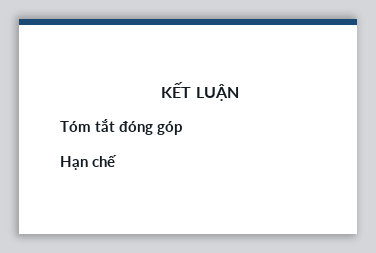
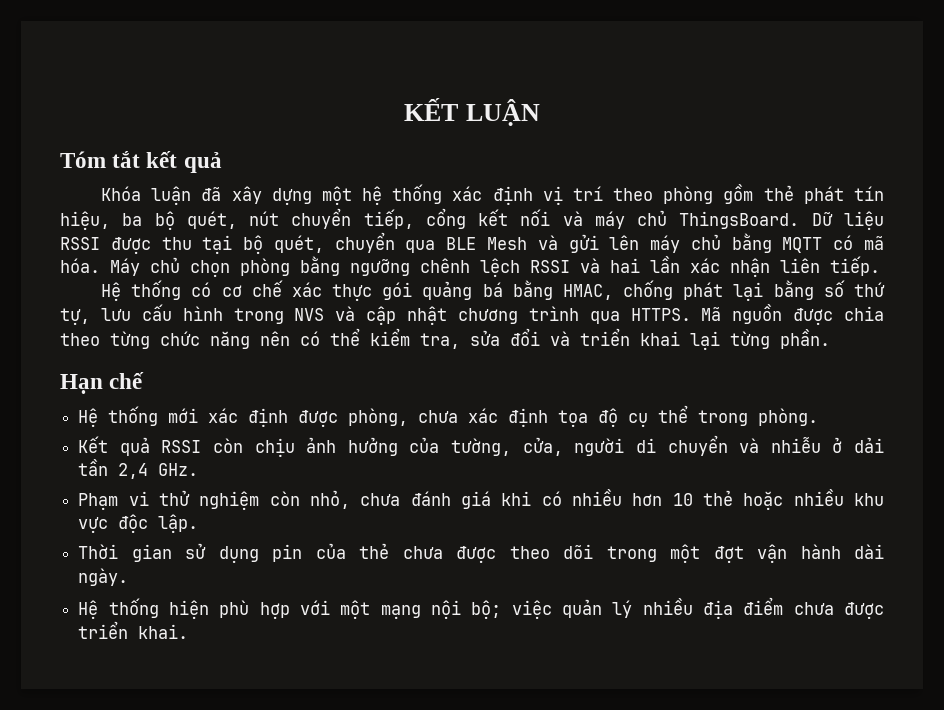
- Tóm tắt đóng góp
+ Tóm tắt kết quả
+ Khóa luận đã xây dựng một hệ thống xác định vị trí theo phòng gồm thẻ phát tín hiệu, ba bộ quét, nút chuyển tiếp, cổng kết nối và máy chủ ThingsBoard. Dữ liệu RSSI được thu tại bộ quét, chuyển qua BLE Mesh và gửi lên máy chủ bằng MQTT có mã hóa. Máy chủ chọn phòng bằng ngưỡng chênh lệch RSSI và hai lần xác nhận liên tiếp.
+ Hệ thống có cơ chế xác thực gói quảng bá bằng HMAC, chống phát lại bằng số thứ tự, lưu cấu hình trong NVS và cập nhật chương trình qua HTTPS. Mã nguồn được chia theo từng chức năng nên có thể kiểm tra, sửa đổi và triển khai lại từng phần.
  Hạn chế
+ Hệ thống mới xác định được phòng, chưa xác định tọa độ cụ thể trong phòng.
+ Kết quả RSSI còn chịu ảnh hưởng của tường, cửa, người di chuyển và nhiễu ở dải tần 2,4 GHz.
+ Phạm vi thử nghiệm còn nhỏ, chưa đánh giá khi có nhiều hơn 10 thẻ hoặc nhiều khu vực độc lập.
+ Thời gian sử dụng pin của thẻ chưa được theo dõi trong một đợt vận hành dài ngày.
+ Hệ thống hiện phù hợp với một mạng nội bộ; việc quản lý nhiều địa điểm chưa được triển khai.

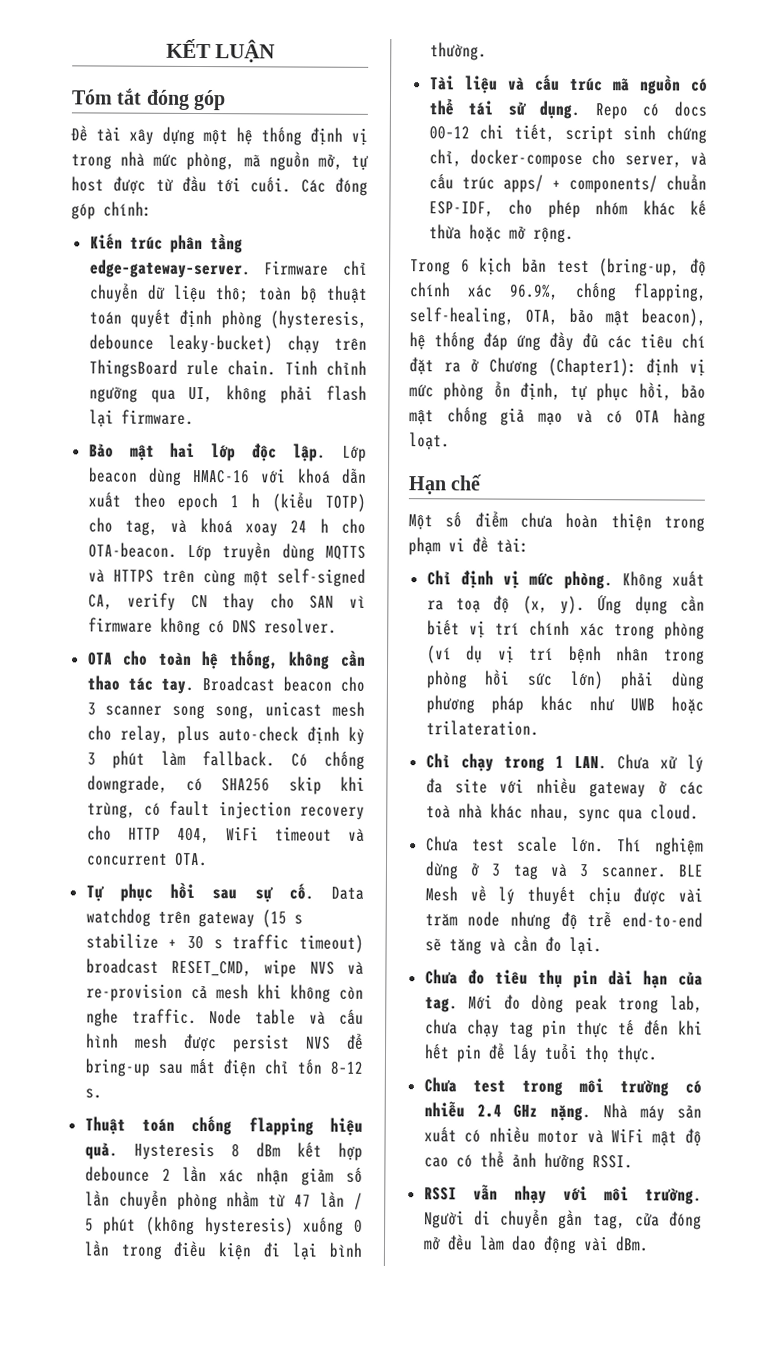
- Tóm tắt kết quả
- Khóa luận đã xây dựng một hệ thống xác định vị trí theo phòng gồm thẻ phát tín hiệu, ba bộ quét, nút chuyển tiếp, cổng kết nối và máy chủ ThingsBoard. Dữ liệu RSSI được thu tại bộ quét, chuyển qua BLE Mesh và gửi lên máy chủ bằng MQTT có mã hóa. Máy chủ chọn phòng bằng ngưỡng chênh lệch RSSI và hai lần xác nhận liên tiếp.
- Hệ thống có cơ chế xác thực gói quảng bá bằng HMAC, chống phát lại bằng số thứ tự, lưu cấu hình trong NVS và cập nhật chương trình qua HTTPS. Mã nguồn được chia theo từng chức năng nên có thể kiểm tra, sửa đổi và triển khai lại từng phần.
+ Tóm tắt đóng góp
+ Đề tài xây dựng một hệ thống định vị trong nhà mức phòng, mã nguồn mở, tự host được từ đầu tới cuối. Các đóng góp chính:
+ Kiến trúc phân tầng edge–gateway–server. Firmware chỉ chuyển dữ liệu thô; toàn bộ thuật toán quyết định phòng (hysteresis, debounce leaky-bucket) chạy trên ThingsBoard rule chain. Tinh chỉnh ngưỡng qua UI, không phải flash lại firmware.
+ Bảo mật hai lớp độc lập. Lớp beacon dùng HMAC-16 với khoá dẫn xuất theo epoch 1 h (kiểu TOTP) cho tag, và khoá xoay 24 h cho OTA-beacon. Lớp truyền dùng MQTTS và HTTPS trên cùng một self-signed CA, verify CN thay cho SAN vì firmware không có DNS resolver.
+ OTA cho toàn hệ thống, không cần thao tác tay. Broadcast beacon cho 3 scanner song song, unicast mesh cho relay, plus auto-check định kỳ 3 phút làm fallback. Có chống downgrade, có SHA256 skip khi trùng, có fault injection recovery cho HTTP 404, WiFi timeout và concurrent OTA.
+ Tự phục hồi sau sự cố. Data watchdog trên gateway (15 s stabilize + 30 s traffic timeout) broadcast RESET_CMD, wipe NVS và re-provision cả mesh khi không còn nghe traffic. Node table và cấu hình mesh được persist NVS để bring-up sau mất điện chỉ tốn 8–12 s.
+ Thuật toán chống flapping hiệu quả. Hysteresis 8 dBm kết hợp debounce 2 lần xác nhận giảm số lần chuyển phòng nhầm từ 47 lần / 5 phút (không hysteresis) xuống 0 lần trong điều kiện đi lại bình thường.
+ Tài liệu và cấu trúc mã nguồn có thể tái sử dụng. Repo có docs 00–12 chi tiết, script sinh chứng chỉ, docker-compose cho server, và cấu trúc apps/ + components/ chuẩn ESP-IDF, cho phép nhóm khác kế thừa hoặc mở rộng.
+ Trong 6 kịch bản test (bring-up, độ chính xác 96.9%, chống flapping, self-healing, OTA, bảo mật beacon), hệ thống đáp ứng đầy đủ các tiêu chí đặt ra ở Chương (Chapter1): định vị mức phòng ổn định, tự phục hồi, bảo mật chống giả mạo và có OTA hàng loạt.
  Hạn chế
- Hệ thống mới xác định được phòng, chưa xác định tọa độ cụ thể trong phòng.
- Kết quả RSSI còn chịu ảnh hưởng của tường, cửa, người di chuyển và nhiễu ở dải tần 2,4 GHz.
- Phạm vi thử nghiệm còn nhỏ, chưa đánh giá khi có nhiều hơn 10 thẻ hoặc nhiều khu vực độc lập.
- Thời gian sử dụng pin của thẻ chưa được theo dõi trong một đợt vận hành dài ngày.
- Hệ thống hiện phù hợp với một mạng nội bộ; việc quản lý nhiều địa điểm chưa được triển khai.
+ Một số điểm chưa hoàn thiện trong phạm vi đề tài:
+ Chỉ định vị mức phòng. Không xuất ra toạ độ (x, y). Ứng dụng cần biết vị trí chính xác trong phòng (ví dụ vị trí bệnh nhân trong phòng hồi sức lớn) phải dùng phương pháp khác như UWB hoặc trilateration.
+ Chỉ chạy trong 1 LAN. Chưa xử lý đa site với nhiều gateway ở các toà nhà khác nhau, sync qua cloud.
+ Chưa test scale lớn. Thí nghiệm dừng ở 3 tag và 3 scanner. BLE Mesh về lý thuyết chịu được vài trăm node nhưng độ trễ end-to-end sẽ tăng và cần đo lại.
+ Chưa đo tiêu thụ pin dài hạn của tag. Mới đo dòng peak trong lab, chưa chạy tag pin thực tế đến khi hết pin để lấy tuổi thọ thực.
+ Chưa test trong môi trường có nhiễu 2.4 GHz nặng. Nhà máy sản xuất có nhiều motor và WiFi mật độ cao có thể ảnh hưởng RSSI.
+ RSSI vẫn nhạy với môi trường. Người di chuyển gần tag, cửa đóng mở đều làm dao động vài dBm.

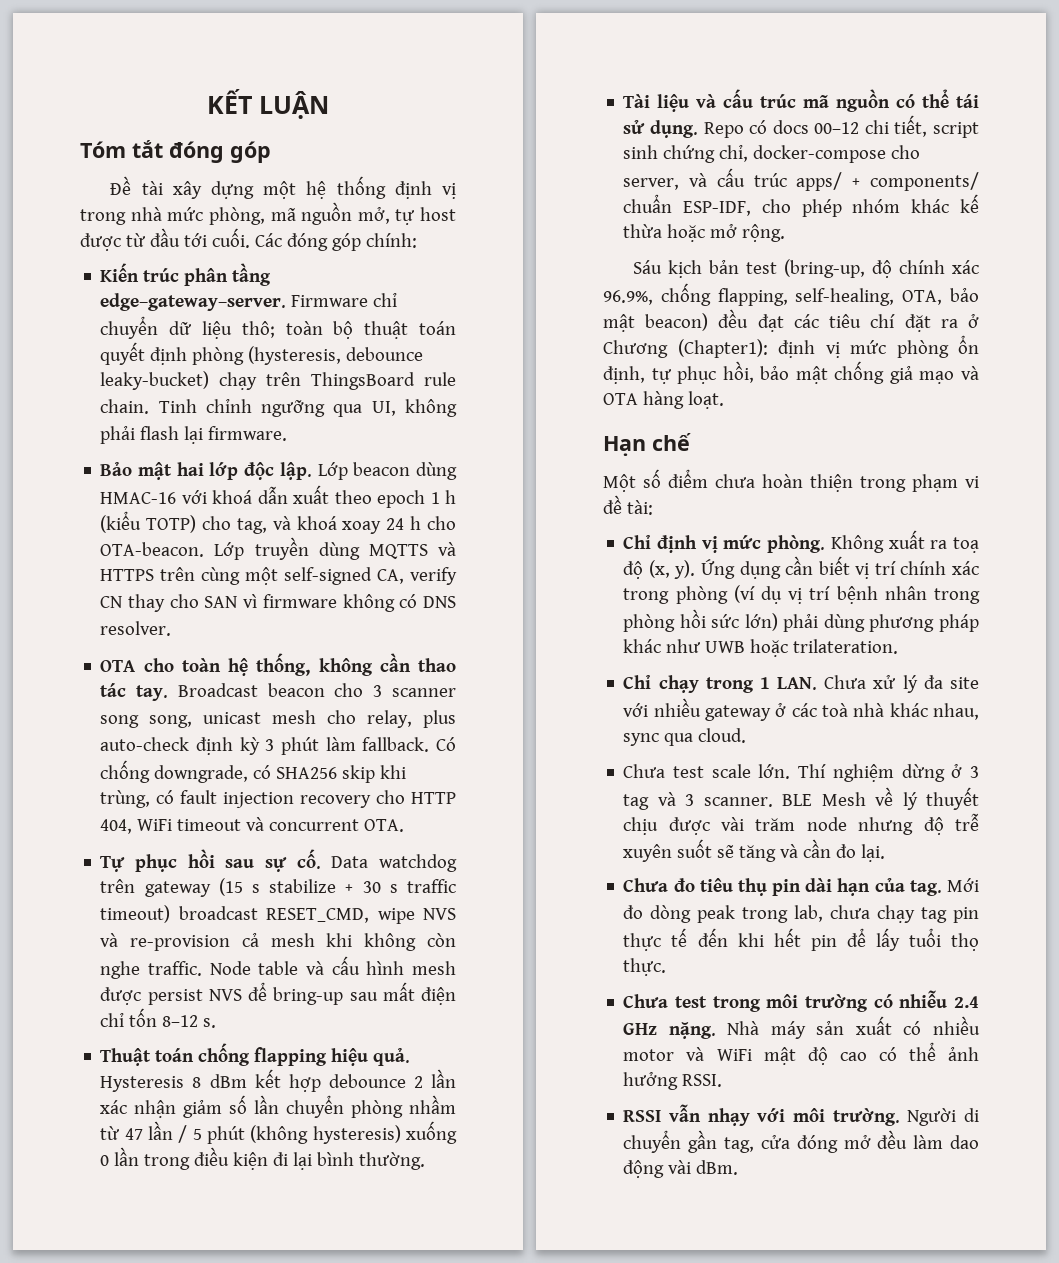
- Trong 6 kịch bản test (bring-up, độ chính xác 96.9%, chống flapping, self-healing, OTA, bảo mật beacon), hệ thống đáp ứng đầy đủ các tiêu chí đặt ra ở Chương (Chapter1): định vị mức phòng ổn định, tự phục hồi, bảo mật chống giả mạo và có OTA hàng loạt.
+ Sáu kịch bản test (bring-up, độ chính xác 96.9%, chống flapping, self-healing, OTA, bảo mật beacon) đều đạt các tiêu chí đặt ra ở Chương (Chapter1): định vị mức phòng ổn định, tự phục hồi, bảo mật chống giả mạo và OTA hàng loạt.
- BLE Mesh về lý thuyết chịu được vài trăm node nhưng độ trễ end-to-end sẽ tăng và cần đo lại.
+ BLE Mesh về lý thuyết chịu được vài trăm node nhưng độ trễ xuyên suốt sẽ tăng và cần đo lại.

